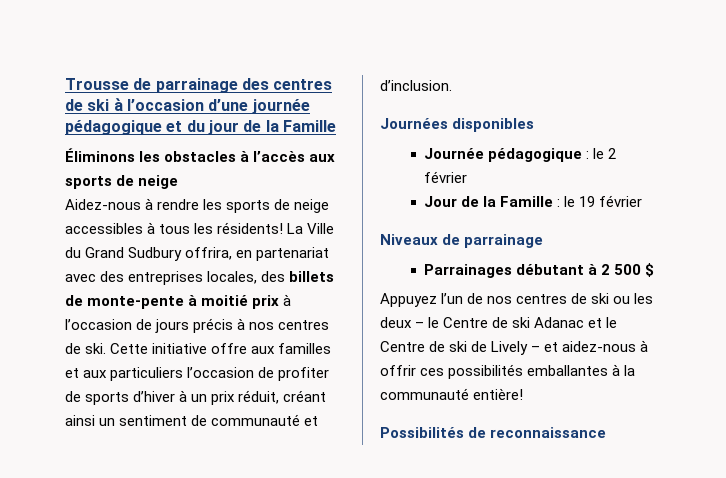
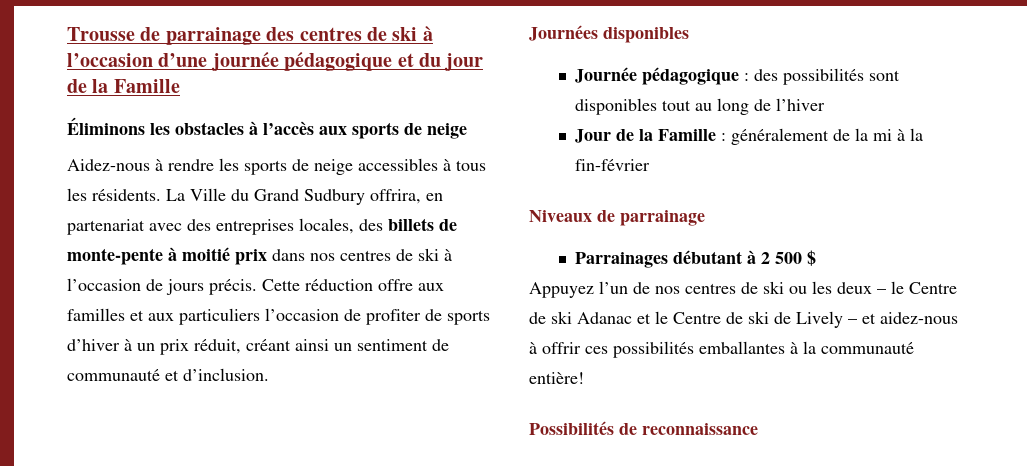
- Aidez-nous à rendre les sports de neige accessibles à tous les résidents!
+ Aidez-nous à rendre les sports de neige accessibles à tous les résidents.
- La Ville du Grand Sudbury offrira, en partenariat avec des entreprises locales, des billets de monte-pente à moitié prix à l’occasion de jours précis à nos centres de ski. Cette initiative offre aux familles et aux particuliers l’occasion de profiter de sports d’hiver à un prix réduit, créant ainsi un sentiment de communauté et d’inclusion.
+ La Ville du Grand Sudbury offrira, en partenariat avec des entreprises locales, des billets de monte-pente à moitié prix dans nos centres de ski à l’occasion de jours précis. Cette réduction offre aux familles et aux particuliers l’occasion de profiter de sports d’hiver à un prix réduit, créant ainsi un sentiment de communauté et d’inclusion.
- Journée pédagogique : le 2 février
+ Journée pédagogique : des possibilités sont disponibles tout au long de l’hiver
- Jour de la Famille : le 19 février
+ Jour de la Famille : généralement de la mi à la fin-février

